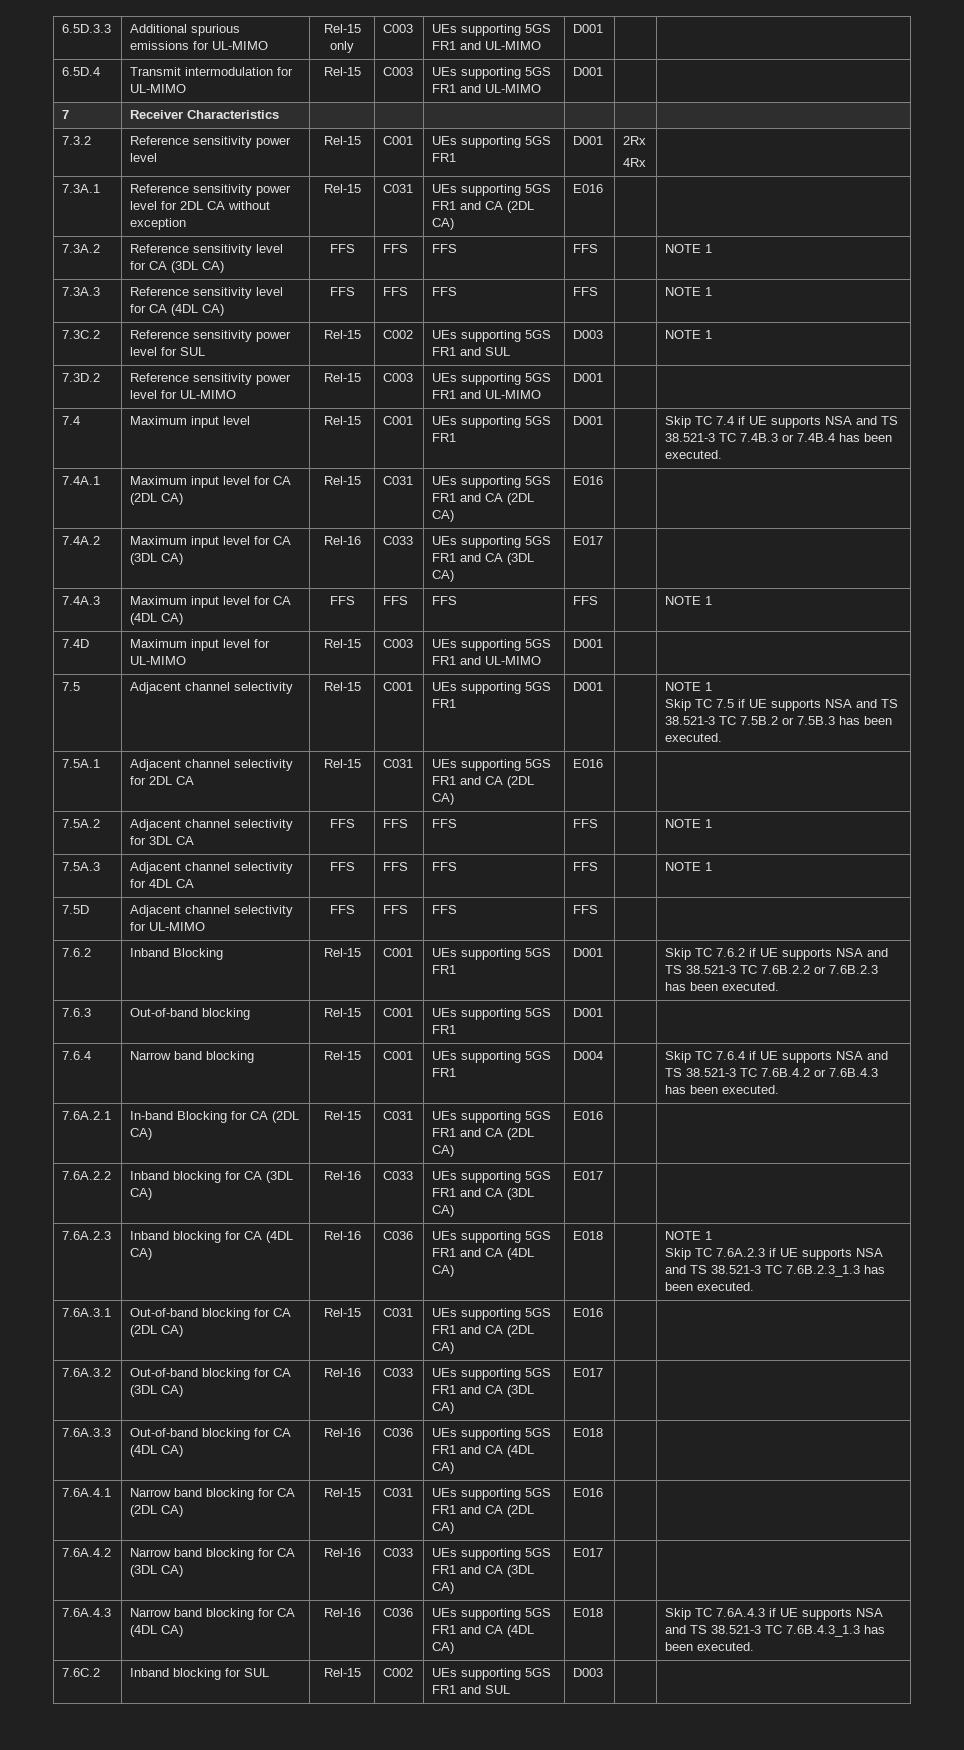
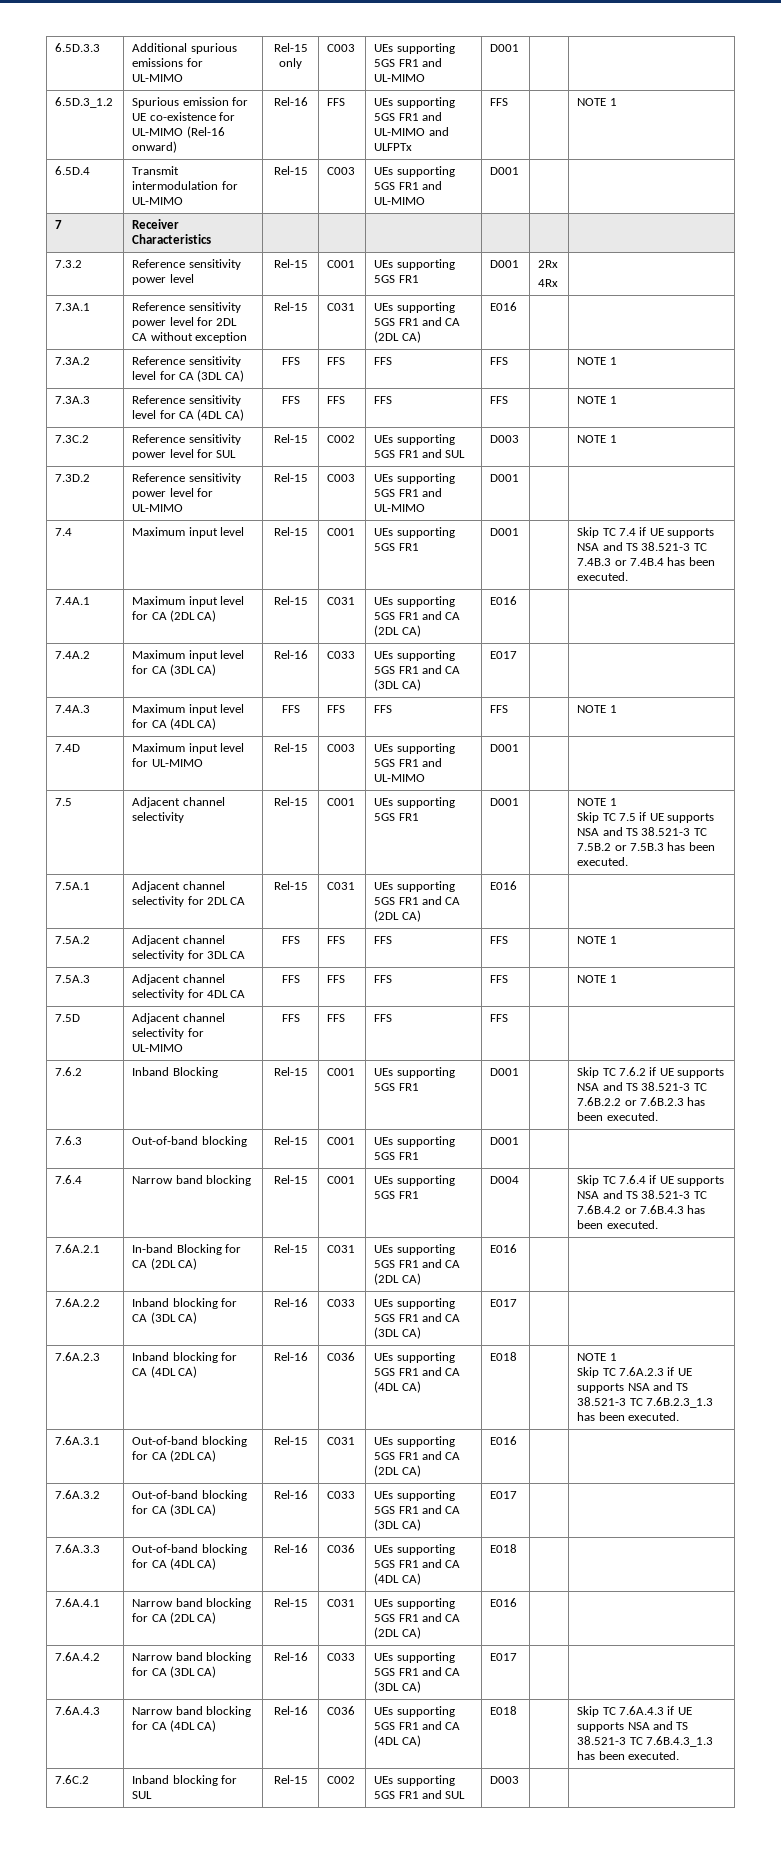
+ 6.5D.3_1.2 | Spurious emission for UE co-existence for UL-MIMO (Rel-16 onward) | Rel-16 | FFS | UEs supporting 5GS FR1 and UL-MIMO and ULFPTx | FFS | | NOTE 1

